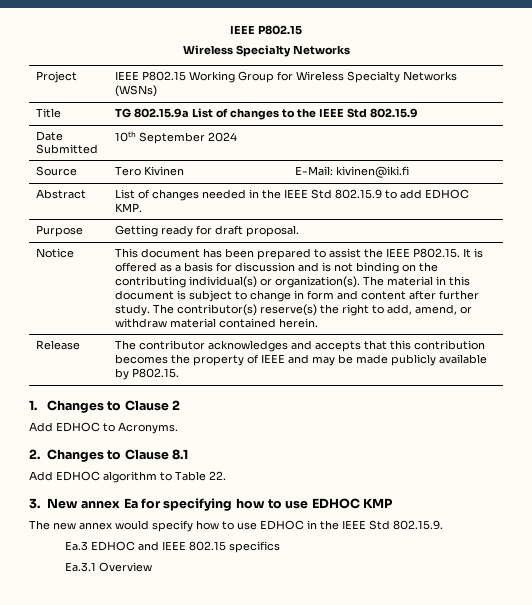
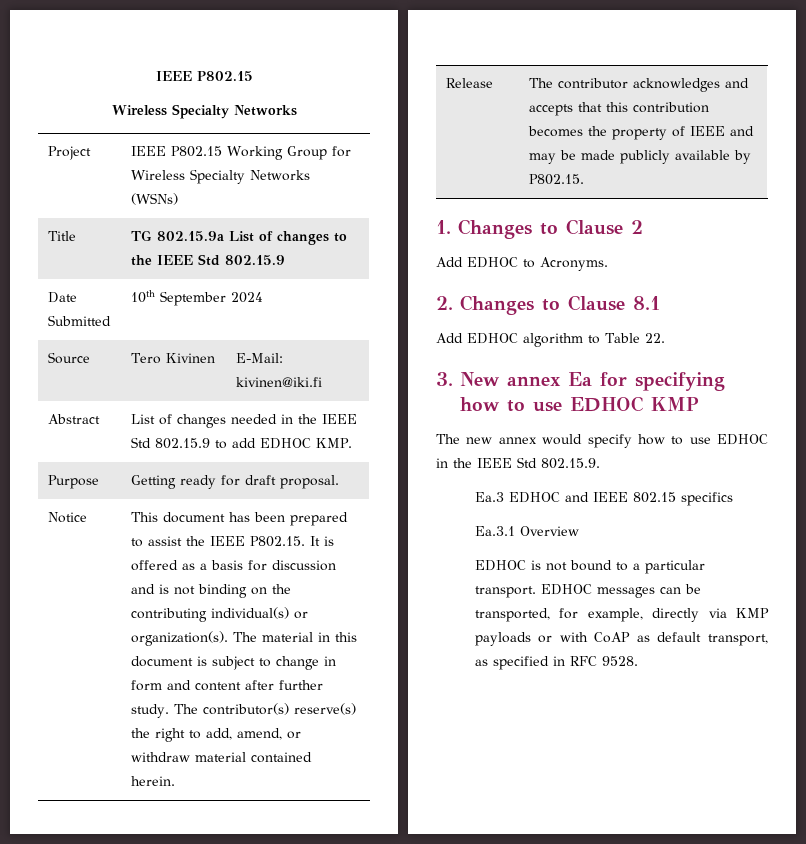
+ EDHOC is not bound to a particular transport. EDHOC messages can be transported, for example, directly via KMP payloads or with CoAP as default transport, as specified in RFC 9528.

